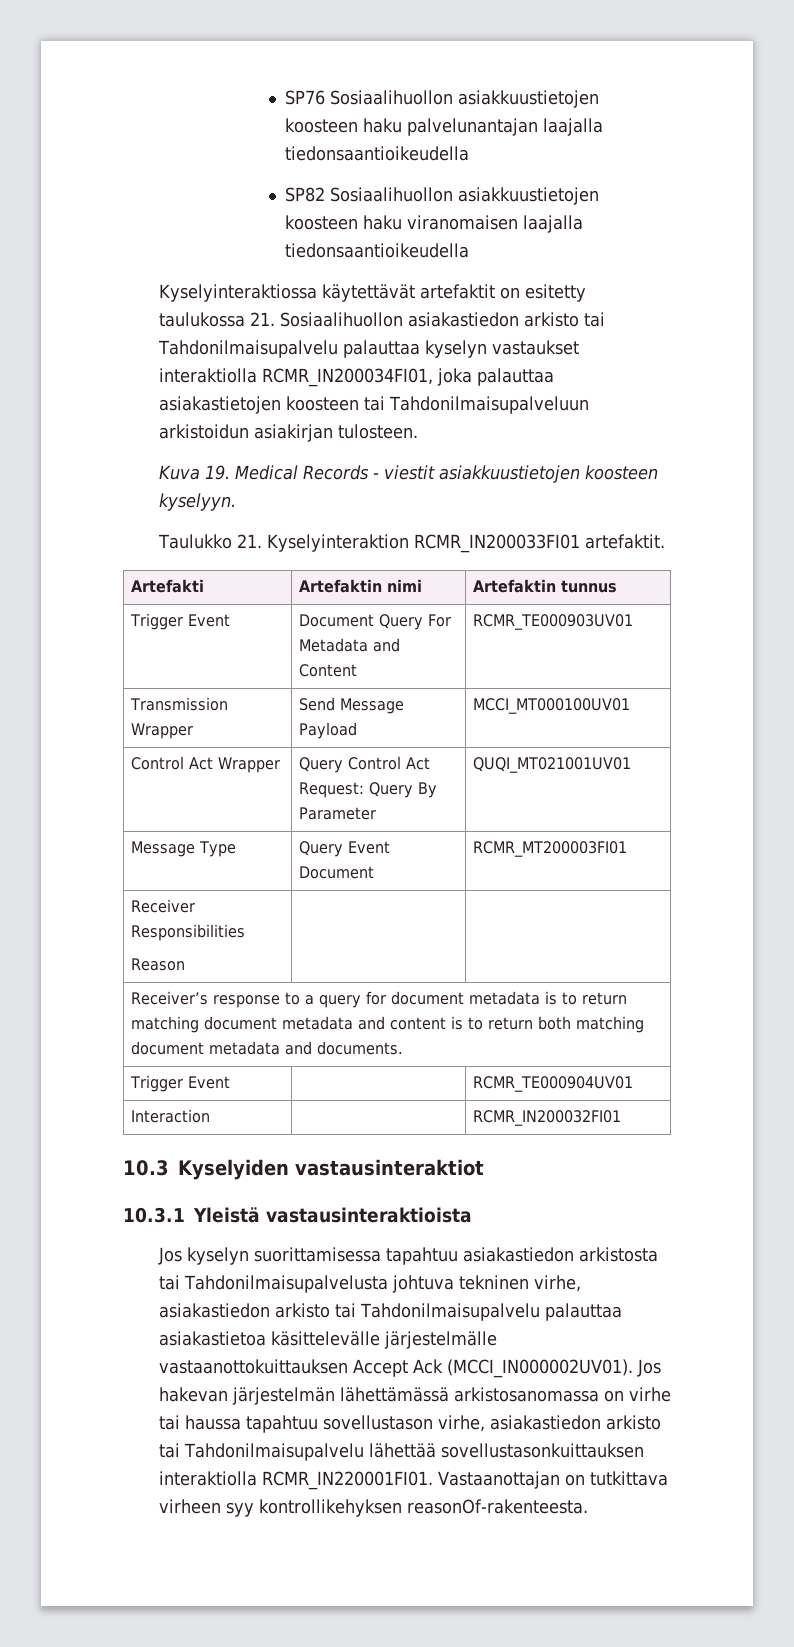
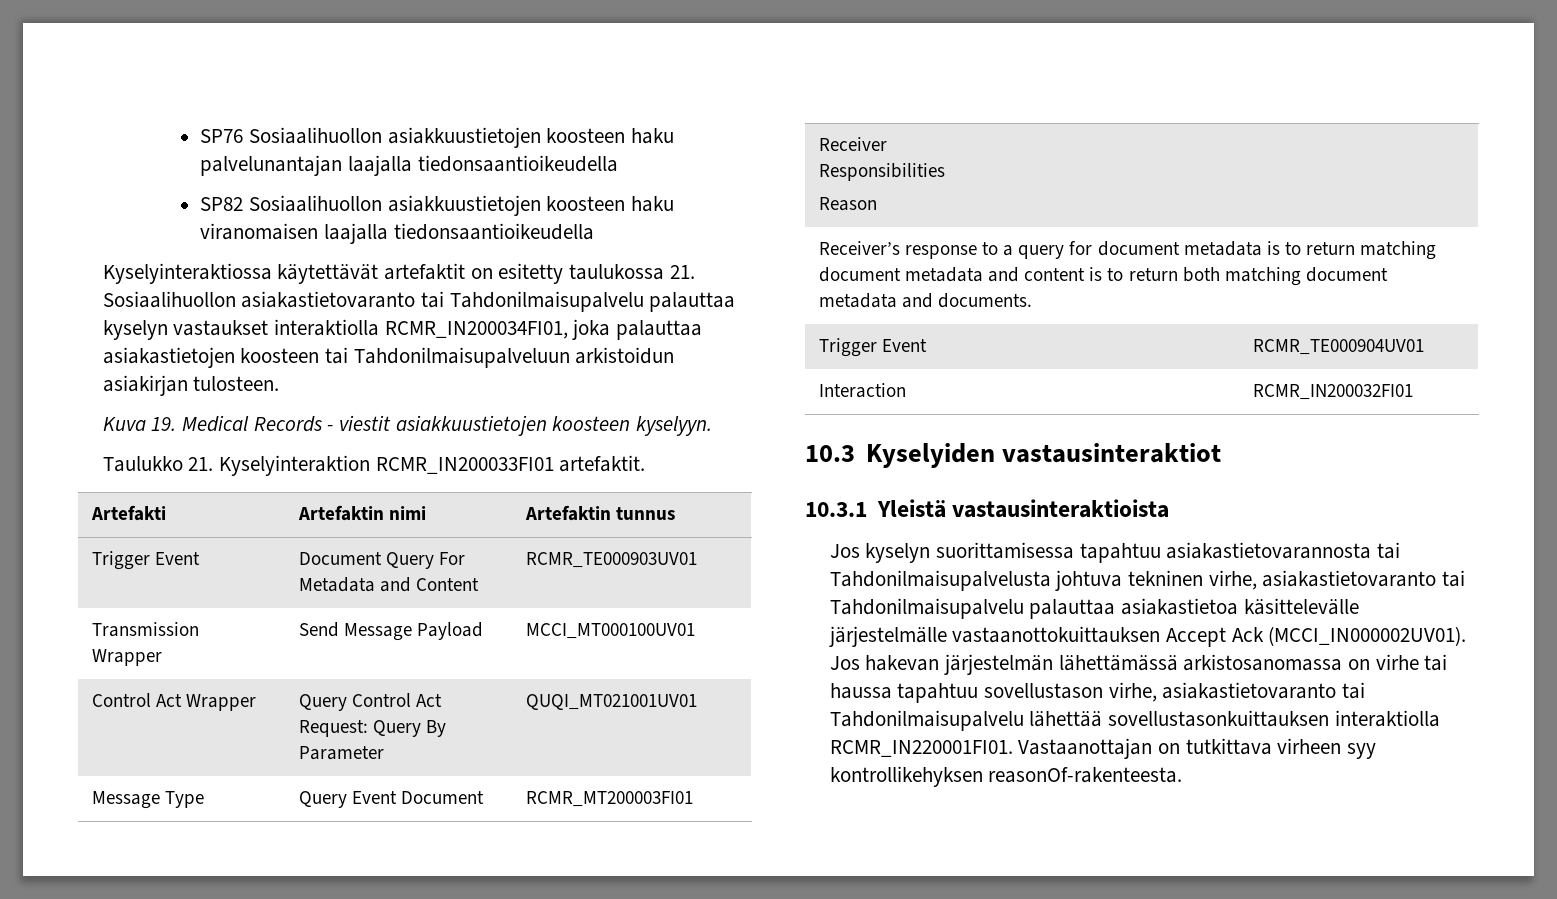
- Kyselyinteraktiossa käytettävät artefaktit on esitetty taulukossa 21. Sosiaalihuollon asiakastiedon arkisto tai Tahdonilmaisupalvelu palauttaa kyselyn vastaukset interaktiolla RCMR_IN200034FI01, joka palauttaa asiakastietojen koosteen tai Tahdonilmaisupalveluun arkistoidun asiakirjan tulosteen.
+ Kyselyinteraktiossa käytettävät artefaktit on esitetty taulukossa 21. Sosiaalihuollon asiakastietovaranto tai Tahdonilmaisupalvelu palauttaa kyselyn vastaukset interaktiolla RCMR_IN200034FI01, joka palauttaa asiakastietojen koosteen tai Tahdonilmaisupalveluun arkistoidun asiakirjan tulosteen.
- Jos kyselyn suorittamisessa tapahtuu asiakastiedon arkistosta tai Tahdonilmaisupalvelusta johtuva tekninen virhe, asiakastiedon arkisto tai Tahdonilmaisupalvelu palauttaa asiakastietoa käsittelevälle järjestelmälle vastaanottokuittauksen Accept Ack (MCCI_IN000002UV01).
+ Jos kyselyn suorittamisessa tapahtuu asiakastietovarannosta tai Tahdonilmaisupalvelusta johtuva tekninen virhe, asiakastietovaranto tai Tahdonilmaisupalvelu palauttaa asiakastietoa käsittelevälle järjestelmälle vastaanottokuittauksen Accept Ack (MCCI_IN000002UV01).
- Jos hakevan järjestelmän lähettämässä arkistosanomassa on virhe tai haussa tapahtuu sovellustason virhe, asiakastiedon arkisto tai Tahdonilmaisupalvelu lähettää sovellustasonkuittauksen interaktiolla RCMR_IN220001FI01.
+ Jos hakevan järjestelmän lähettämässä arkistosanomassa on virhe tai haussa tapahtuu sovellustason virhe, asiakastietovaranto tai Tahdonilmaisupalvelu lähettää sovellustasonkuittauksen interaktiolla RCMR_IN220001FI01.

